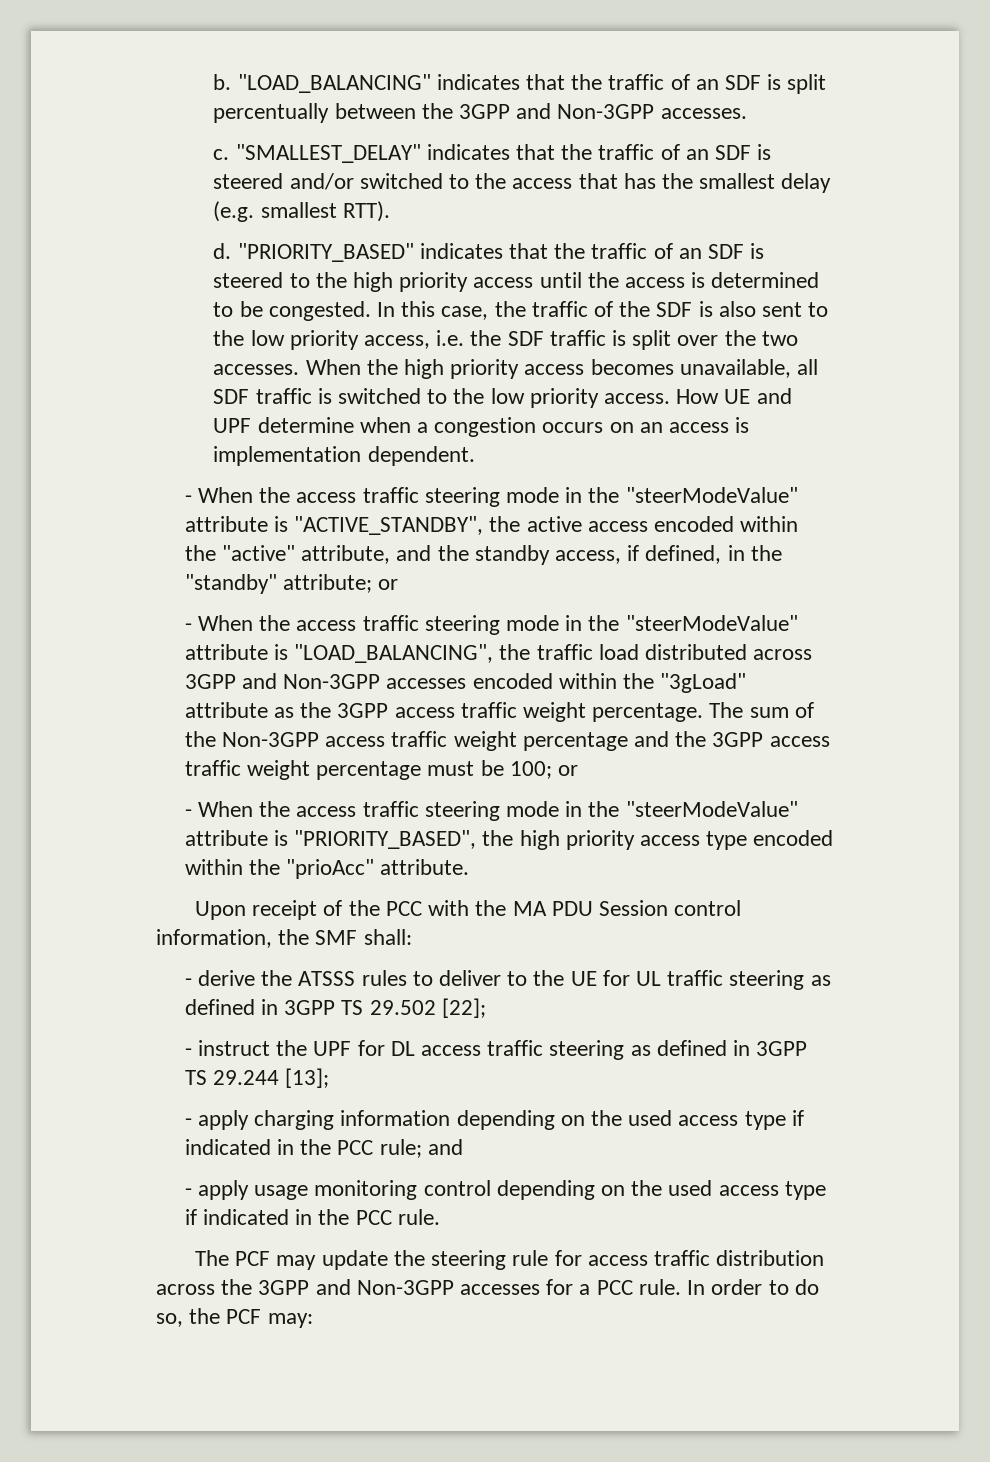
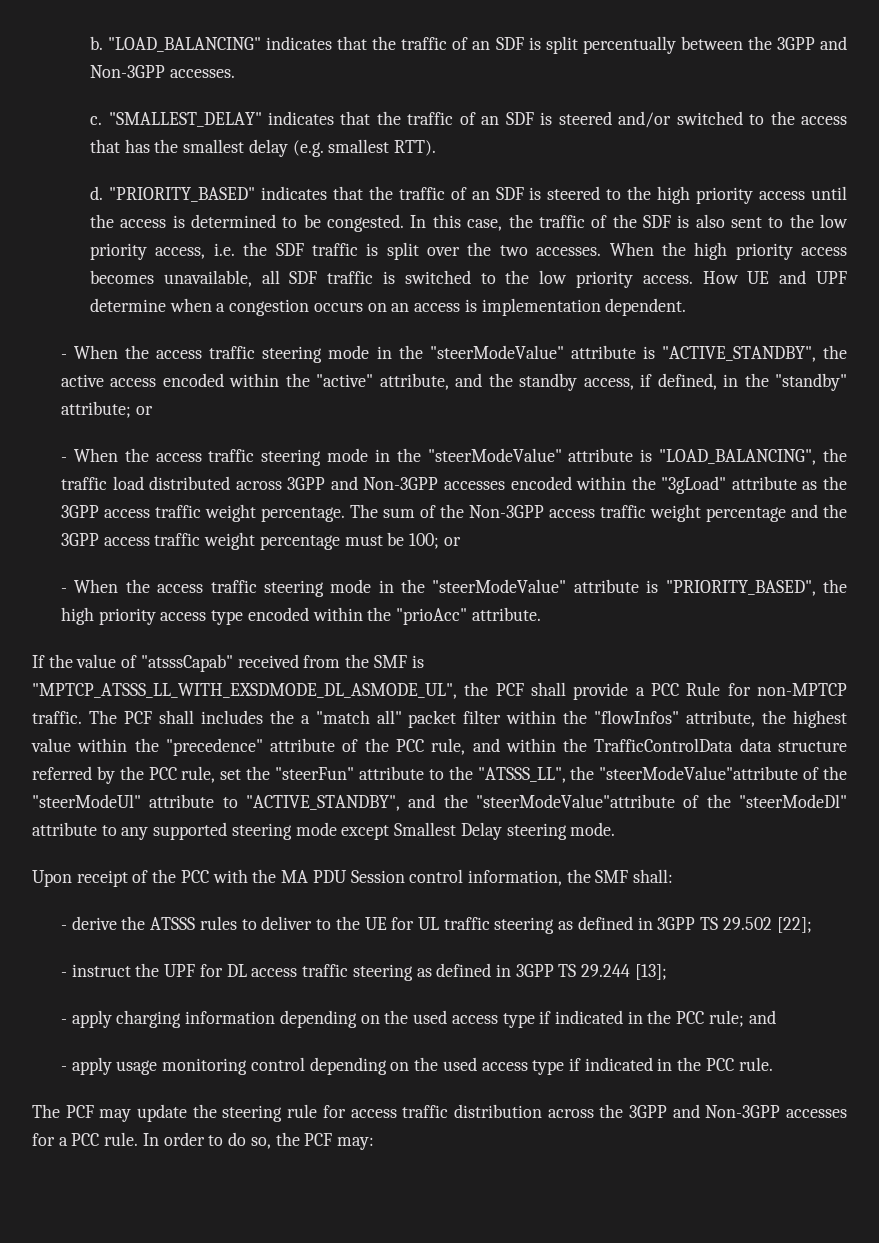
+ If the value of "atsssCapab" received from the SMF is "MPTCP_ATSSS_LL_WITH_EXSDMODE_DL_ASMODE_UL", the PCF shall provide a PCC Rule for non-MPTCP traffic. The PCF shall includes the a "match all" packet filter within the "flowInfos" attribute, the highest value within the "precedence" attribute of the PCC rule, and within the TrafficControlData data structure referred by the PCC rule, set the "steerFun" attribute to the "ATSSS_LL", the "steerModeValue"attribute of the "steerModeUl" attribute to "ACTIVE_STANDBY", and the "steerModeValue"attribute of the "steerModeDl" attribute to any supported steering mode except Smallest Delay steering mode.

